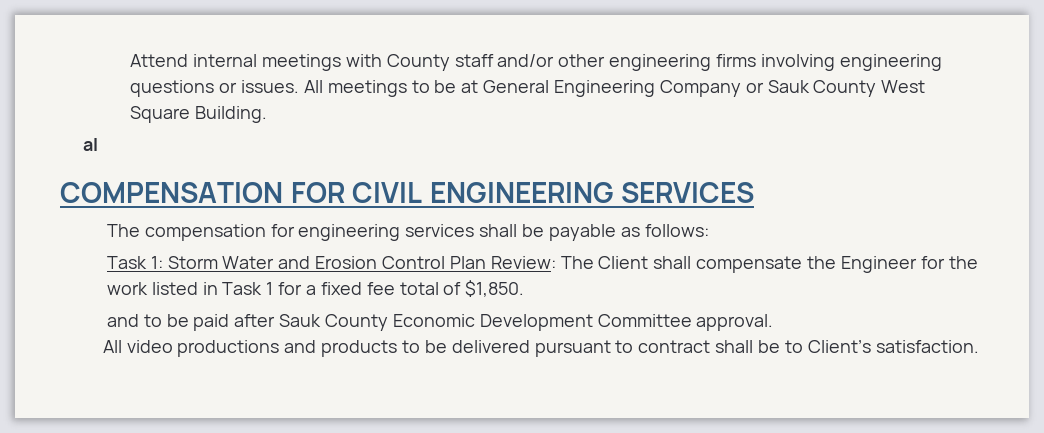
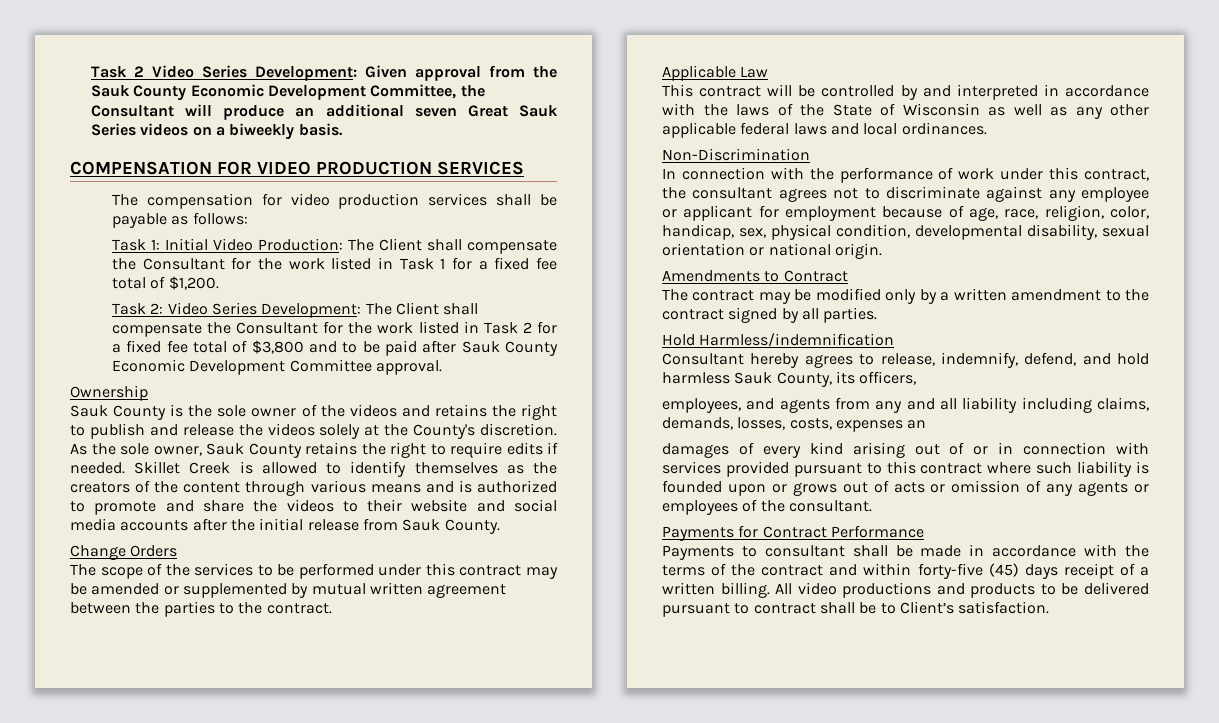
- Attend internal meetings with County staff and/or other engineering firms involving engineering questions or issues. All meetings to be at General Engineering Company or Sauk County West Square Building.
- al
+ Task 2 Video Series Development: Given approval from the Sauk County Economic Development Committee, the Consultant will produce an additional seven Great Sauk Series videos on a biweekly basis.
- COMPENSATION FOR CIVIL ENGINEERING SERVICES
+ COMPENSATION FOR VIDEO PRODUCTION SERVICES
- The compensation for engineering services shall be payable as follows:
+ The compensation for video production services shall be payable as follows:
- Task 1: Storm Water and Erosion Control Plan Review: The Client shall compensate the Engineer for the work listed in Task 1 for a fixed fee total of $1,850.
- and to be paid after Sauk County Economic Development Committee approval.
+ Task 1: Initial Video Production: The Client shall compensate the Consultant for the work listed in Task 1 for a fixed fee total of $1,200.
+ Task 2: Video Series Development: The Client shall compensate the Consultant for the work listed in Task 2 for a fixed fee total of $3,800 and to be paid after Sauk County Economic Development Committee approval.
+ Ownership
+ Sauk County is the sole owner of the videos and retains the right to publish and release the videos solely at the County's discretion. As the sole owner, Sauk County retains the right to require edits if needed. Skillet Creek is allowed to identify themselves as the creators of the content through various means and is authorized to promote and share the videos to their website and social media accounts after the initial release from Sauk County.
+ Change Orders
+ The scope of the services to be performed under this contract may be amended or supplemented by mutual written agreement between the parties to the contract.
+ Applicable Law
+ This contract will be controlled by and interpreted in accordance with the laws of the State of Wisconsin as well as any other applicable federal laws and local ordinances.
+ Non-Discrimination
+ In connection with the performance of work under this contract, the consultant agrees not to discriminate against any employee or applicant for employment because of age, race, religion, color, handicap, sex, physical condition, developmental disability, sexual orientation or national origin.
+ Amendments to Contract
+ The contract may be modified only by a written amendment to the contract signed by all parties.
+ Hold Harmless/indemnification
+ Consultant hereby agrees to release, indemnify, defend, and hold harmless Sauk County, its officers,
+ employees, and agents from any and all liability including claims, demands, losses, costs, expenses an
+ damages of every kind arising out of or in connection with services provided pursuant to this contract where such liability is founded upon or grows out of acts or omission of any agents or employees of the consultant.
+ Payments for Contract Performance
+ Payments to consultant shall be made in accordance with the terms of the contract and within forty-five (45) days receipt of a written billing.

